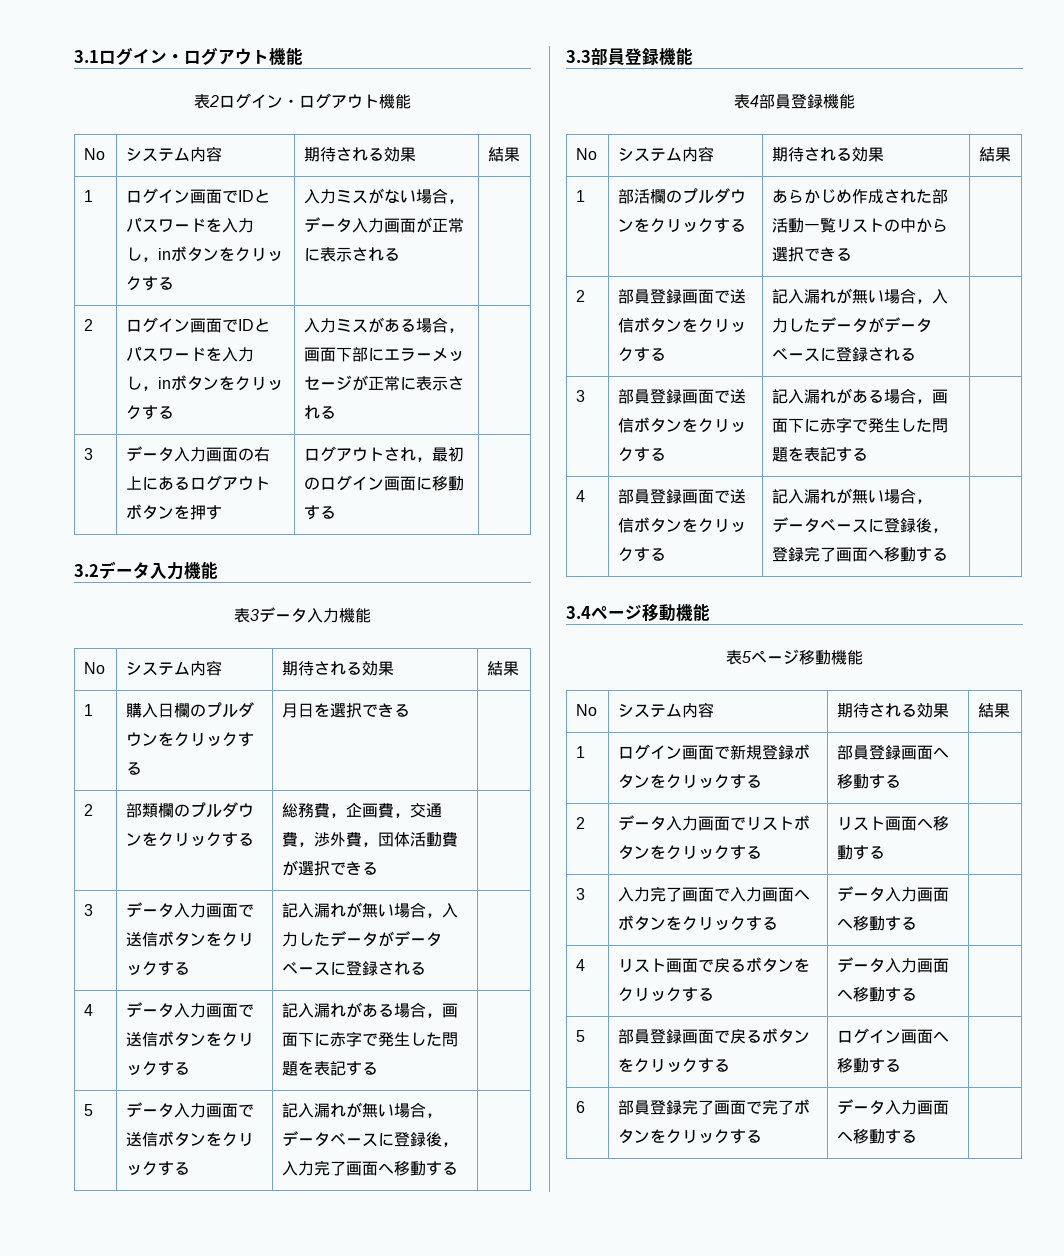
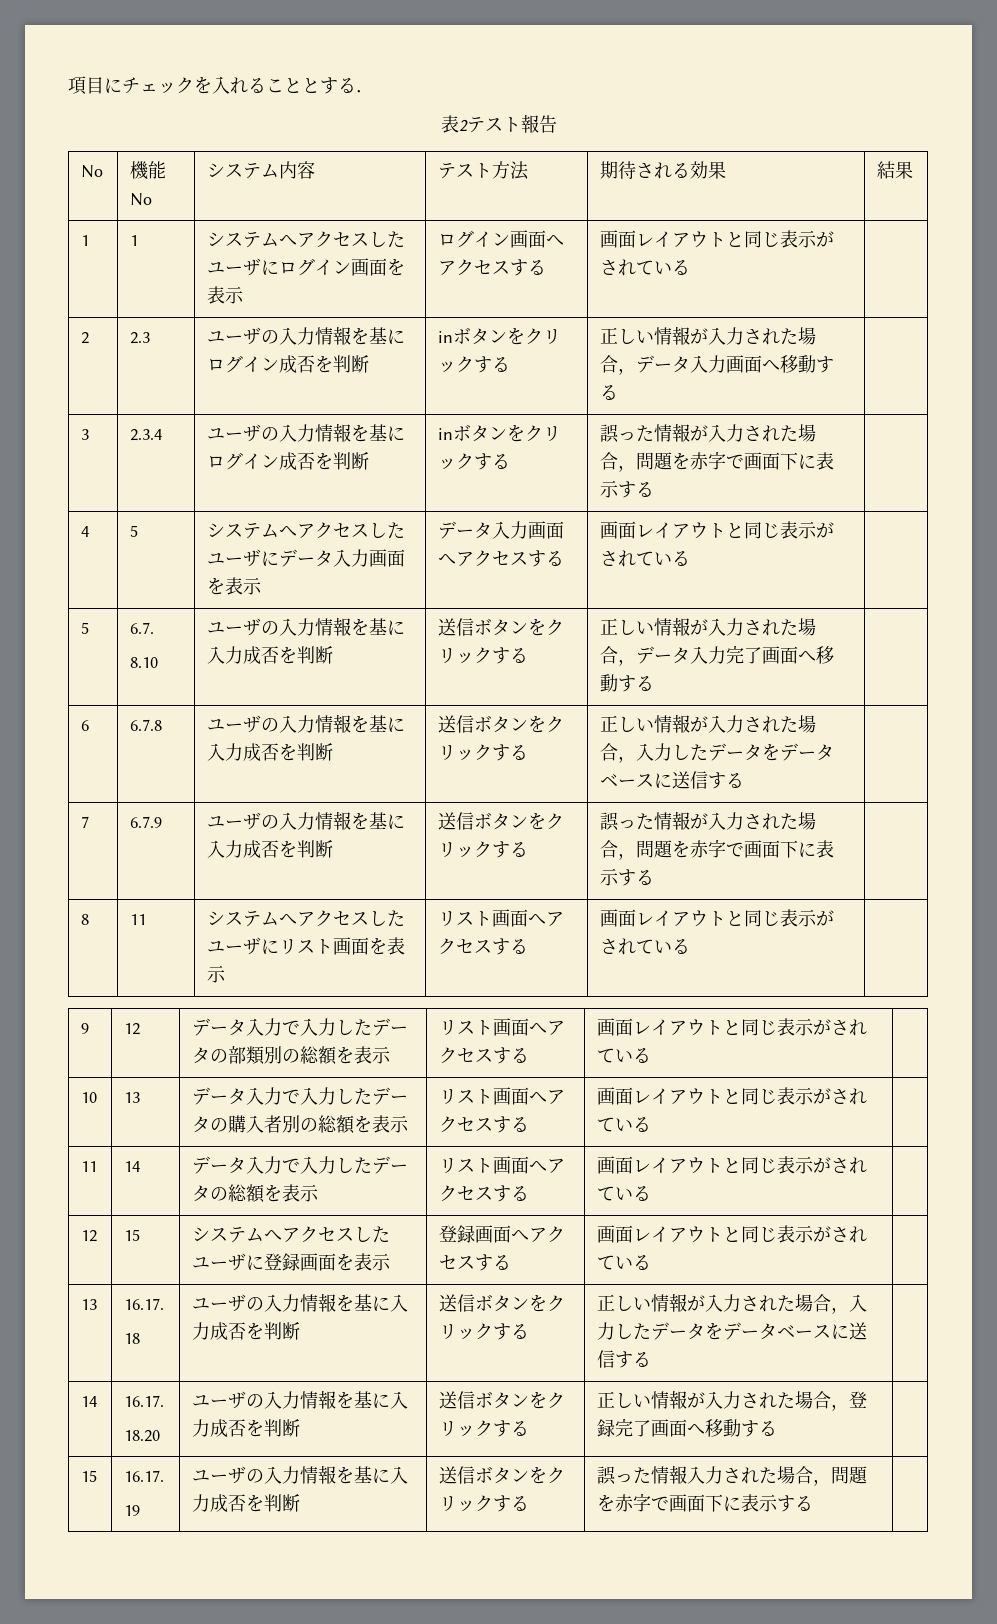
- 3.1ログイン・ログアウト機能
- 表2ログイン・ログアウト機能
- No | システム内容 | 期待される効果 | 結果
- 1 | ログイン画面でIDとパスワードを入力し，inボタンをクリックする | 入力ミスがない場合，データ入力画面が正常に表示される |
- 2 | ログイン画面でIDとパスワードを入力し，inボタンをクリックする | 入力ミスがある場合，画面下部にエラーメッセージが正常に表示される |
- 3 | データ入力画面の右上にあるログアウトボタンを押す | ログアウトされ，最初のログイン画面に移動する |
- 3.2データ入力機能
- 表3データ入力機能
- No | システム内容 | 期待される効果 | 結果
- 1 | 購入日欄のプルダウンをクリックする | 月日を選択できる |
- 2 | 部類欄のプルダウンをクリックする | 総務費，企画費，交通費，渉外費，団体活動費が選択できる |
- 3 | データ入力画面で送信ボタンをクリックする | 記入漏れが無い場合，入力したデータがデータベースに登録される |
- 4 | データ入力画面で送信ボタンをクリックする | 記入漏れがある場合，画面下に赤字で発生した問題を表記する |
- 5 | データ入力画面で送信ボタンをクリックする | 記入漏れが無い場合，データベースに登録後，入力完了画面へ移動する |
- 3.3部員登録機能
- 表4部員登録機能
- No | システム内容 | 期待される効果 | 結果
- 1 | 部活欄のプルダウンをクリックする | あらかじめ作成された部活動一覧リストの中から選択できる |
- 2 | 部員登録画面で送信ボタンをクリックする | 記入漏れが無い場合，入力したデータがデータベースに登録される |
- 3 | 部員登録画面で送信ボタンをクリックする | 記入漏れがある場合，画面下に赤字で発生した問題を表記する |
- 4 | 部員登録画面で送信ボタンをクリックする | 記入漏れが無い場合，データベースに登録後，登録完了画面へ移動する |
- 3.4ページ移動機能
- 表5ページ移動機能
- No | システム内容 | 期待される効果 | 結果
- 1 | ログイン画面で新規登録ボタンをクリックする | 部員登録画面へ移動する |
- 2 | データ入力画面でリストボタンをクリックする | リスト画面へ移動する |
- 3 | 入力完了画面で入力画面へボタンをクリックする | データ入力画面へ移動する |
- 4 | リスト画面で戻るボタンをクリックする | データ入力画面へ移動する |
- 5 | 部員登録画面で戻るボタンをクリックする | ログイン画面へ移動する |
+ 項目にチェックを入れることとする．
+ 表2テスト報告
+ No | 機能No | システム内容 | テスト方法 | 期待される効果 | 結果
+ 1 | 1 | システムへアクセスしたユーザにログイン画面を表示 | ログイン画面へアクセスする | 画面レイアウトと同じ表示がされている |
+ 2 | 2.3 | ユーザの入力情報を基にログイン成否を判断 | inボタンをクリックする | 正しい情報が入力された場合，データ入力画面へ移動する |
+ 3 | 2.3.4 | ユーザの入力情報を基にログイン成否を判断 | inボタンをクリックする | 誤った情報が入力された場合，問題を赤字で画面下に表示する |
+ 4 | 5 | システムへアクセスしたユーザにデータ入力画面を表示 | データ入力画面へアクセスする | 画面レイアウトと同じ表示がされている |
+ 5 | 6.7.
+ 8.10 | ユーザの入力情報を基に入力成否を判断 | 送信ボタンをクリックする | 正しい情報が入力された場合，データ入力完了画面へ移動する |
- 6 | 部員登録完了画面で完了ボタンをクリックする | データ入力画面へ移動する |
+ 6 | 6.7.8 | ユーザの入力情報を基に入力成否を判断 | 送信ボタンをクリックする | 正しい情報が入力された場合，入力したデータをデータベースに送信する |
+ 7 | 6.7.9 | ユーザの入力情報を基に入力成否を判断 | 送信ボタンをクリックする | 誤った情報が入力された場合，問題を赤字で画面下に表示する |
+ 8 | 11 | システムへアクセスしたユーザにリスト画面を表示 | リスト画面へアクセスする | 画面レイアウトと同じ表示がされている |
+ 9 | 12 | データ入力で入力したデータの部類別の総額を表示 | リスト画面へアクセスする | 画面レイアウトと同じ表示がされている |
+ 10 | 13 | データ入力で入力したデータの購入者別の総額を表示 | リスト画面へアクセスする | 画面レイアウトと同じ表示がされている |
+ 11 | 14 | データ入力で入力したデータの総額を表示 | リスト画面へアクセスする | 画面レイアウトと同じ表示がされている |
+ 12 | 15 | システムへアクセスしたユーザに登録画面を表示 | 登録画面へアクセスする | 画面レイアウトと同じ表示がされている |
+ 13 | 16.17.
+ 18 | ユーザの入力情報を基に入力成否を判断 | 送信ボタンをクリックする | 正しい情報が入力された場合，入力したデータをデータベースに送信する |
+ 14 | 16.17.
+ 18.20 | ユーザの入力情報を基に入力成否を判断 | 送信ボタンをクリックする | 正しい情報が入力された場合，登録完了画面へ移動する |
+ 15 | 16.17.
+ 19 | ユーザの入力情報を基に入力成否を判断 | 送信ボタンをクリックする | 誤った情報入力された場合，問題を赤字で画面下に表示する |

